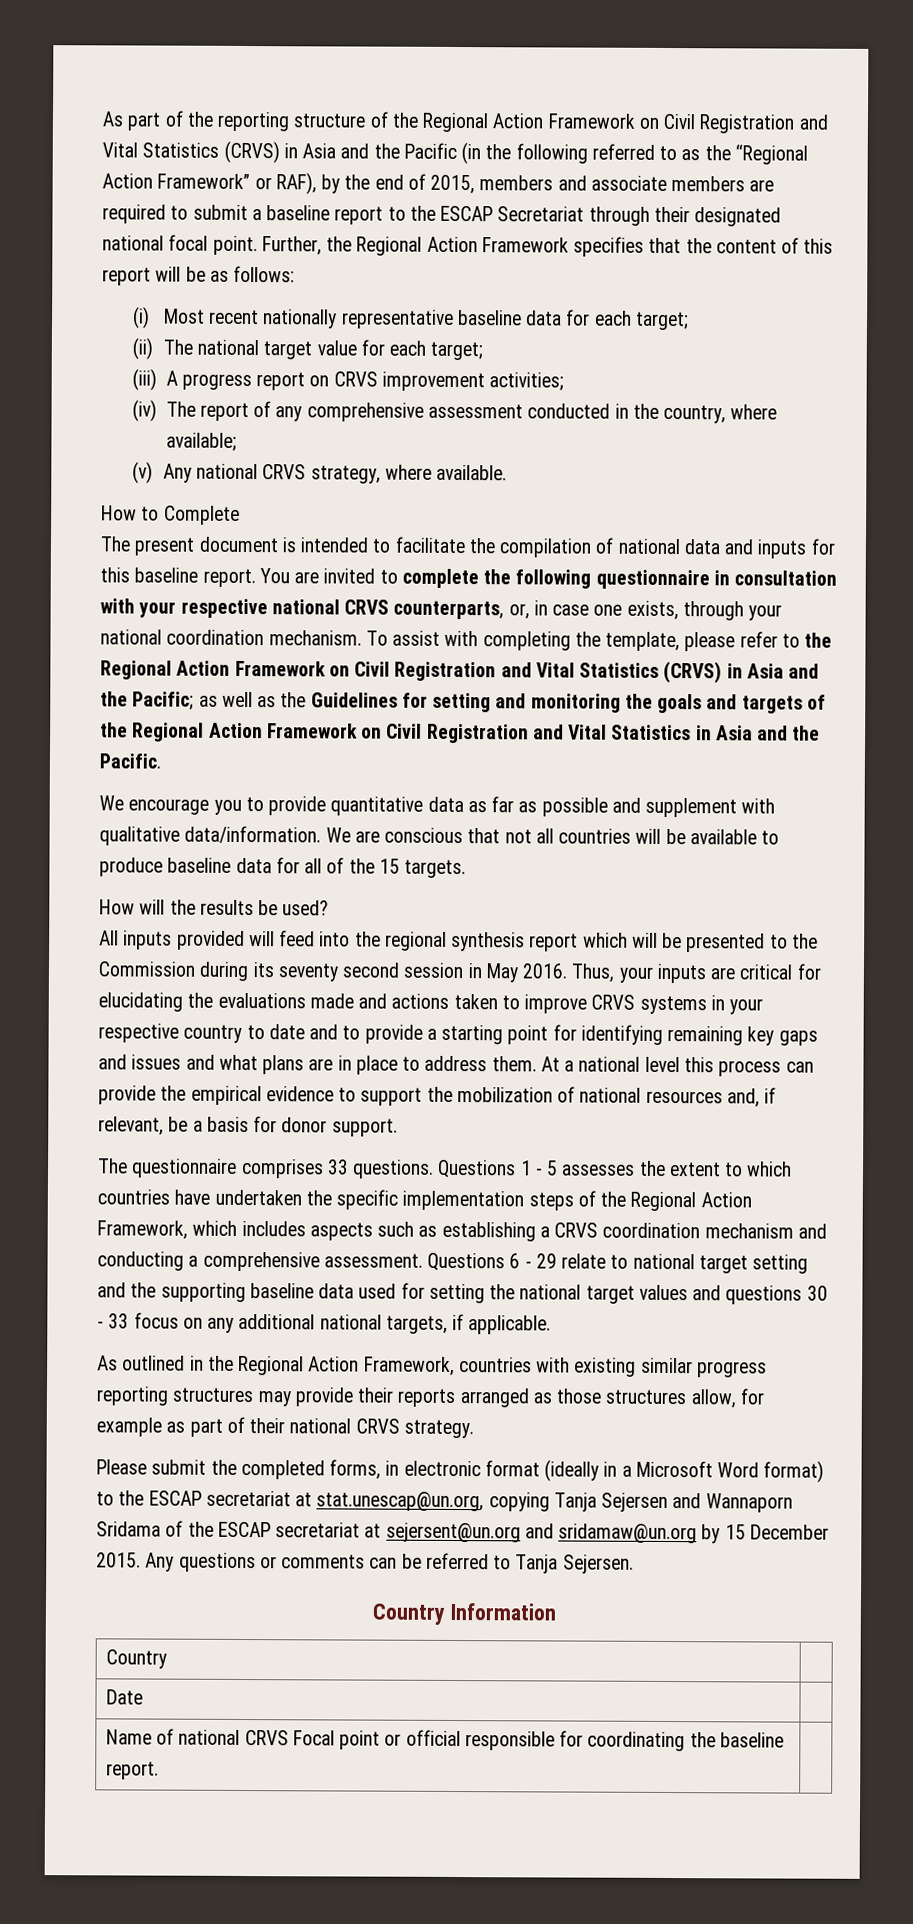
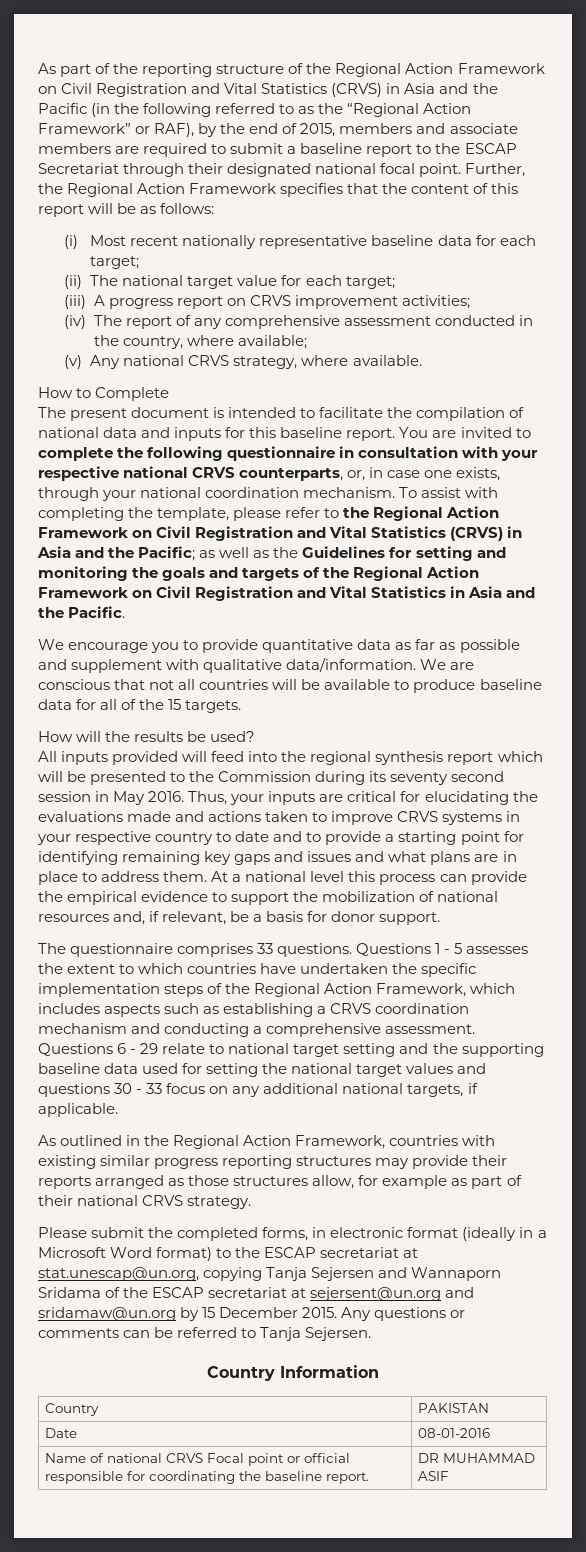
- Country |
+ Country | PAKISTAN
- Date |
+ Date | 08-01-2016
- Name of national CRVS Focal point or official responsible for coordinating the baseline report. |
+ Name of national CRVS Focal point or official responsible for coordinating the baseline report. | DR MUHAMMAD ASIF

